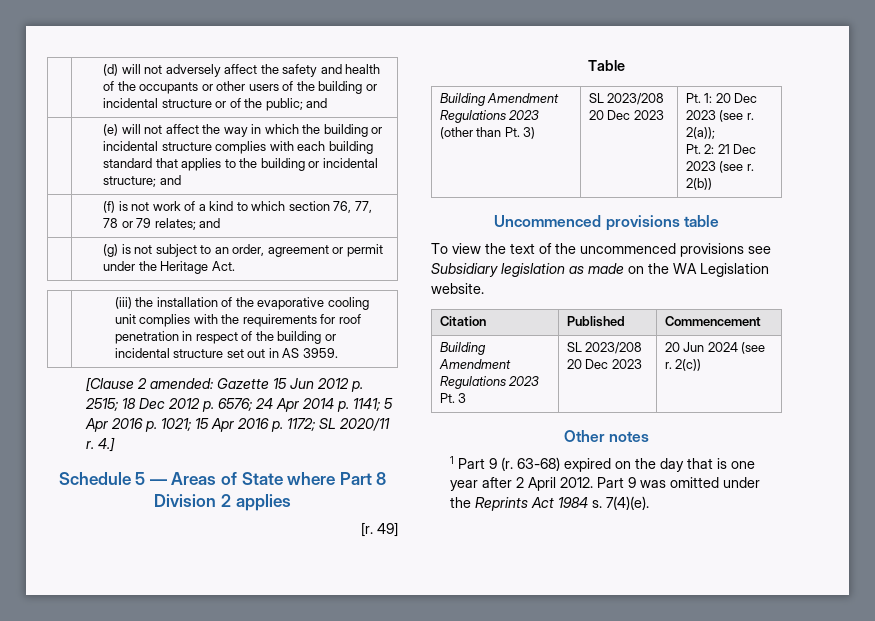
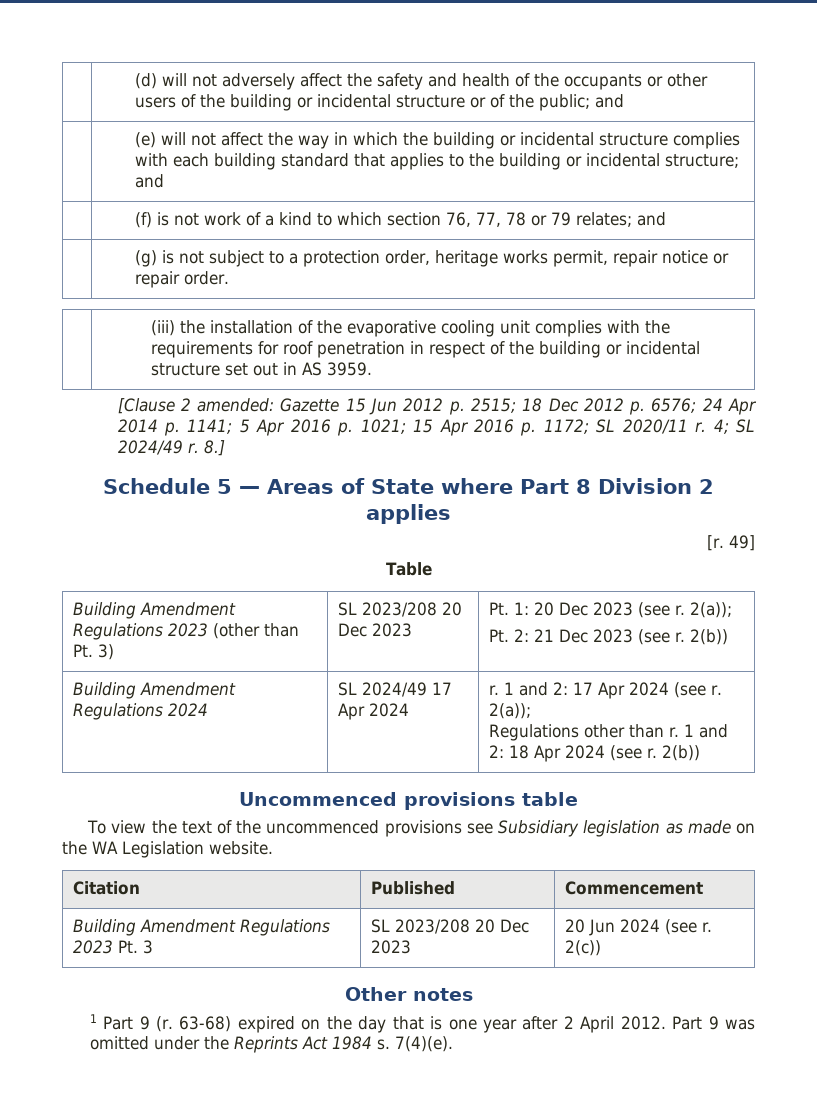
- | (g) is not subject to an order, agreement or permit under the Heritage Act.
+ | (g) is not subject to a protection order, heritage works permit, repair notice or repair order.
- 4.]
+ 4; SL 2024/49 r. 8.]
+ Building Amendment Regulations 2024 | SL 2024/49 17 Apr 2024 | r. 1 and 2: 17 Apr 2024 (see r. 2(a));
+ Regulations other than r. 1 and 2: 18 Apr 2024 (see r. 2(b))

